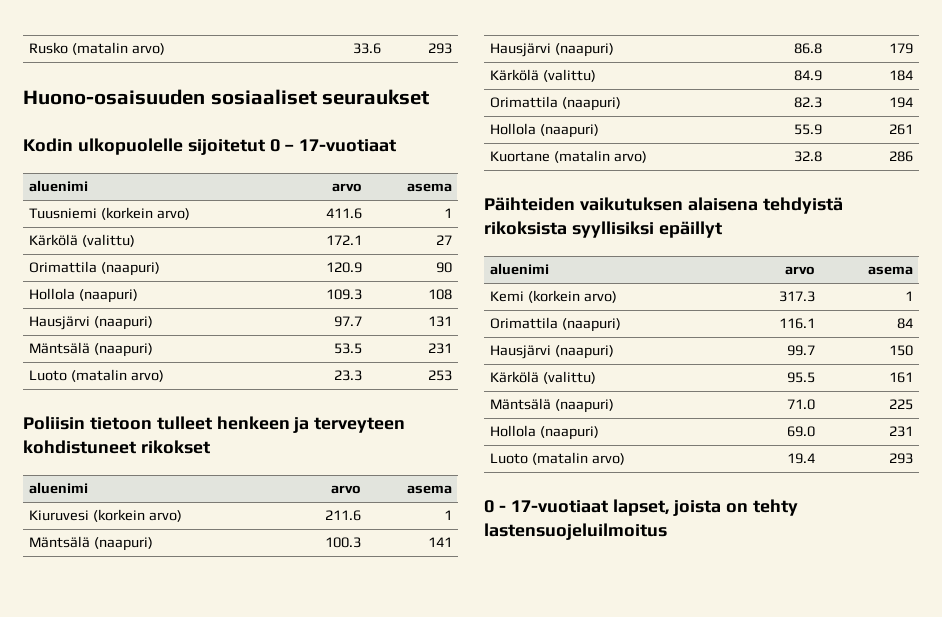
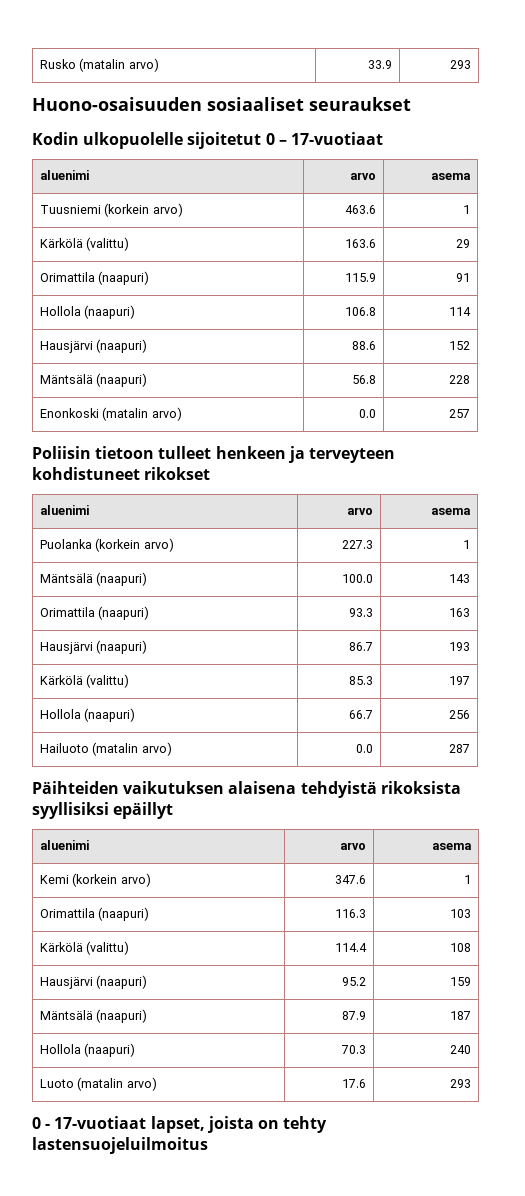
- Rusko (matalin arvo) | 33.6 | 293
+ Rusko (matalin arvo) | 33.9 | 293
- Tuusniemi (korkein arvo) | 411.6 | 1
+ Tuusniemi (korkein arvo) | 463.6 | 1
- Kärkölä (valittu) | 172.1 | 27
- Orimattila (naapuri) | 120.9 | 90
- Hollola (naapuri) | 109.3 | 108
- Hausjärvi (naapuri) | 97.7 | 131
- Mäntsälä (naapuri) | 53.5 | 231
- Luoto (matalin arvo) | 23.3 | 253
+ Kärkölä (valittu) | 163.6 | 29
+ Orimattila (naapuri) | 115.9 | 91
+ Hollola (naapuri) | 106.8 | 114
+ Hausjärvi (naapuri) | 88.6 | 152
+ Mäntsälä (naapuri) | 56.8 | 228
+ Enonkoski (matalin arvo) | 0.0 | 257
- Kiuruvesi (korkein arvo) | 211.6 | 1
+ Puolanka (korkein arvo) | 227.3 | 1
- Mäntsälä (naapuri) | 100.3 | 141
- Hausjärvi (naapuri) | 86.8 | 179
- Kärkölä (valittu) | 84.9 | 184
- Orimattila (naapuri) | 82.3 | 194
- Hollola (naapuri) | 55.9 | 261
- Kuortane (matalin arvo) | 32.8 | 286
+ Mäntsälä (naapuri) | 100.0 | 143
+ Orimattila (naapuri) | 93.3 | 163
+ Hausjärvi (naapuri) | 86.7 | 193
+ Kärkölä (valittu) | 85.3 | 197
+ Hollola (naapuri) | 66.7 | 256
+ Hailuoto (matalin arvo) | 0.0 | 287
- Kemi (korkein arvo) | 317.3 | 1
+ Kemi (korkein arvo) | 347.6 | 1
- Orimattila (naapuri) | 116.1 | 84
- Hausjärvi (naapuri) | 99.7 | 150
- Kärkölä (valittu) | 95.5 | 161
- Mäntsälä (naapuri) | 71.0 | 225
- Hollola (naapuri) | 69.0 | 231
- Luoto (matalin arvo) | 19.4 | 293
+ Orimattila (naapuri) | 116.3 | 103
+ Kärkölä (valittu) | 114.4 | 108
+ Hausjärvi (naapuri) | 95.2 | 159
+ Mäntsälä (naapuri) | 87.9 | 187
+ Hollola (naapuri) | 70.3 | 240
+ Luoto (matalin arvo) | 17.6 | 293

